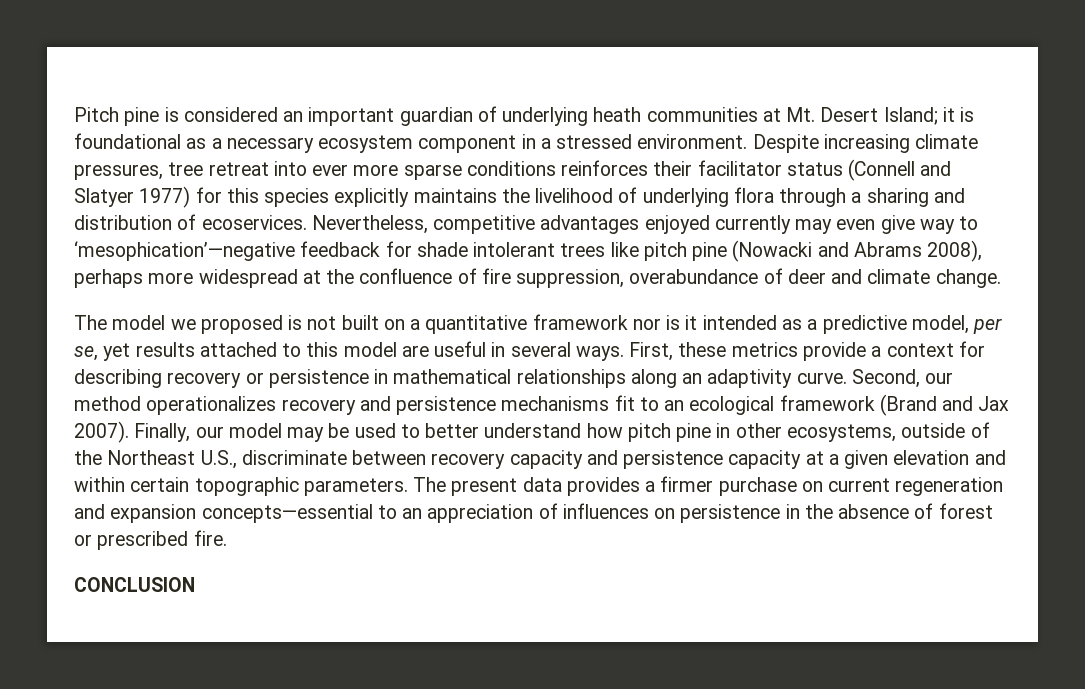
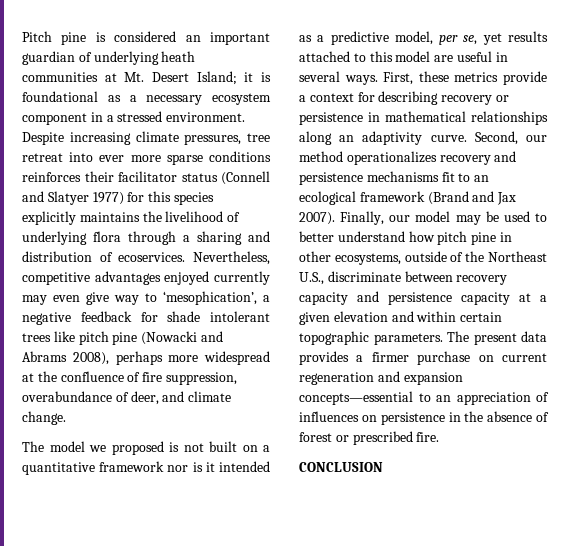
- Nevertheless, competitive advantages enjoyed currently may even give way to ‘mesophication’—negative feedback for shade intolerant trees like pitch pine (Nowacki and Abrams 2008), perhaps more widespread at the confluence of fire suppression, overabundance of deer and climate change.
+ Nevertheless, competitive advantages enjoyed currently may even give way to ‘mesophication’, a negative feedback for shade intolerant trees like pitch pine (Nowacki and Abrams 2008), perhaps more widespread at the confluence of fire suppression, overabundance of deer, and climate change.

